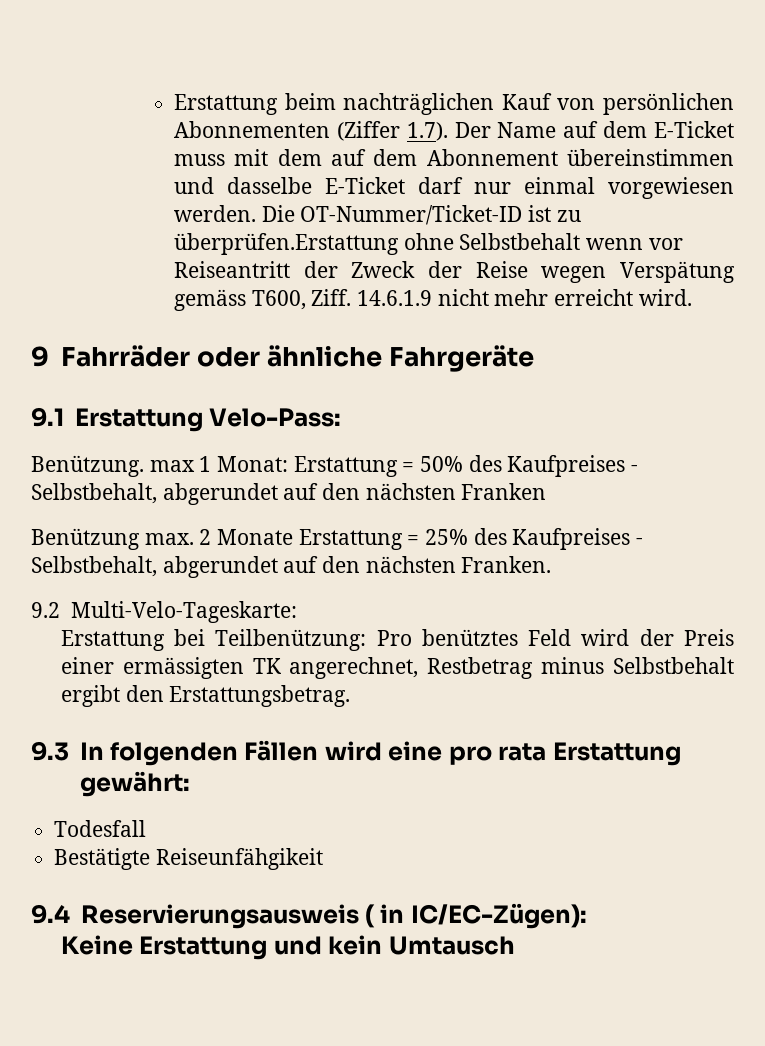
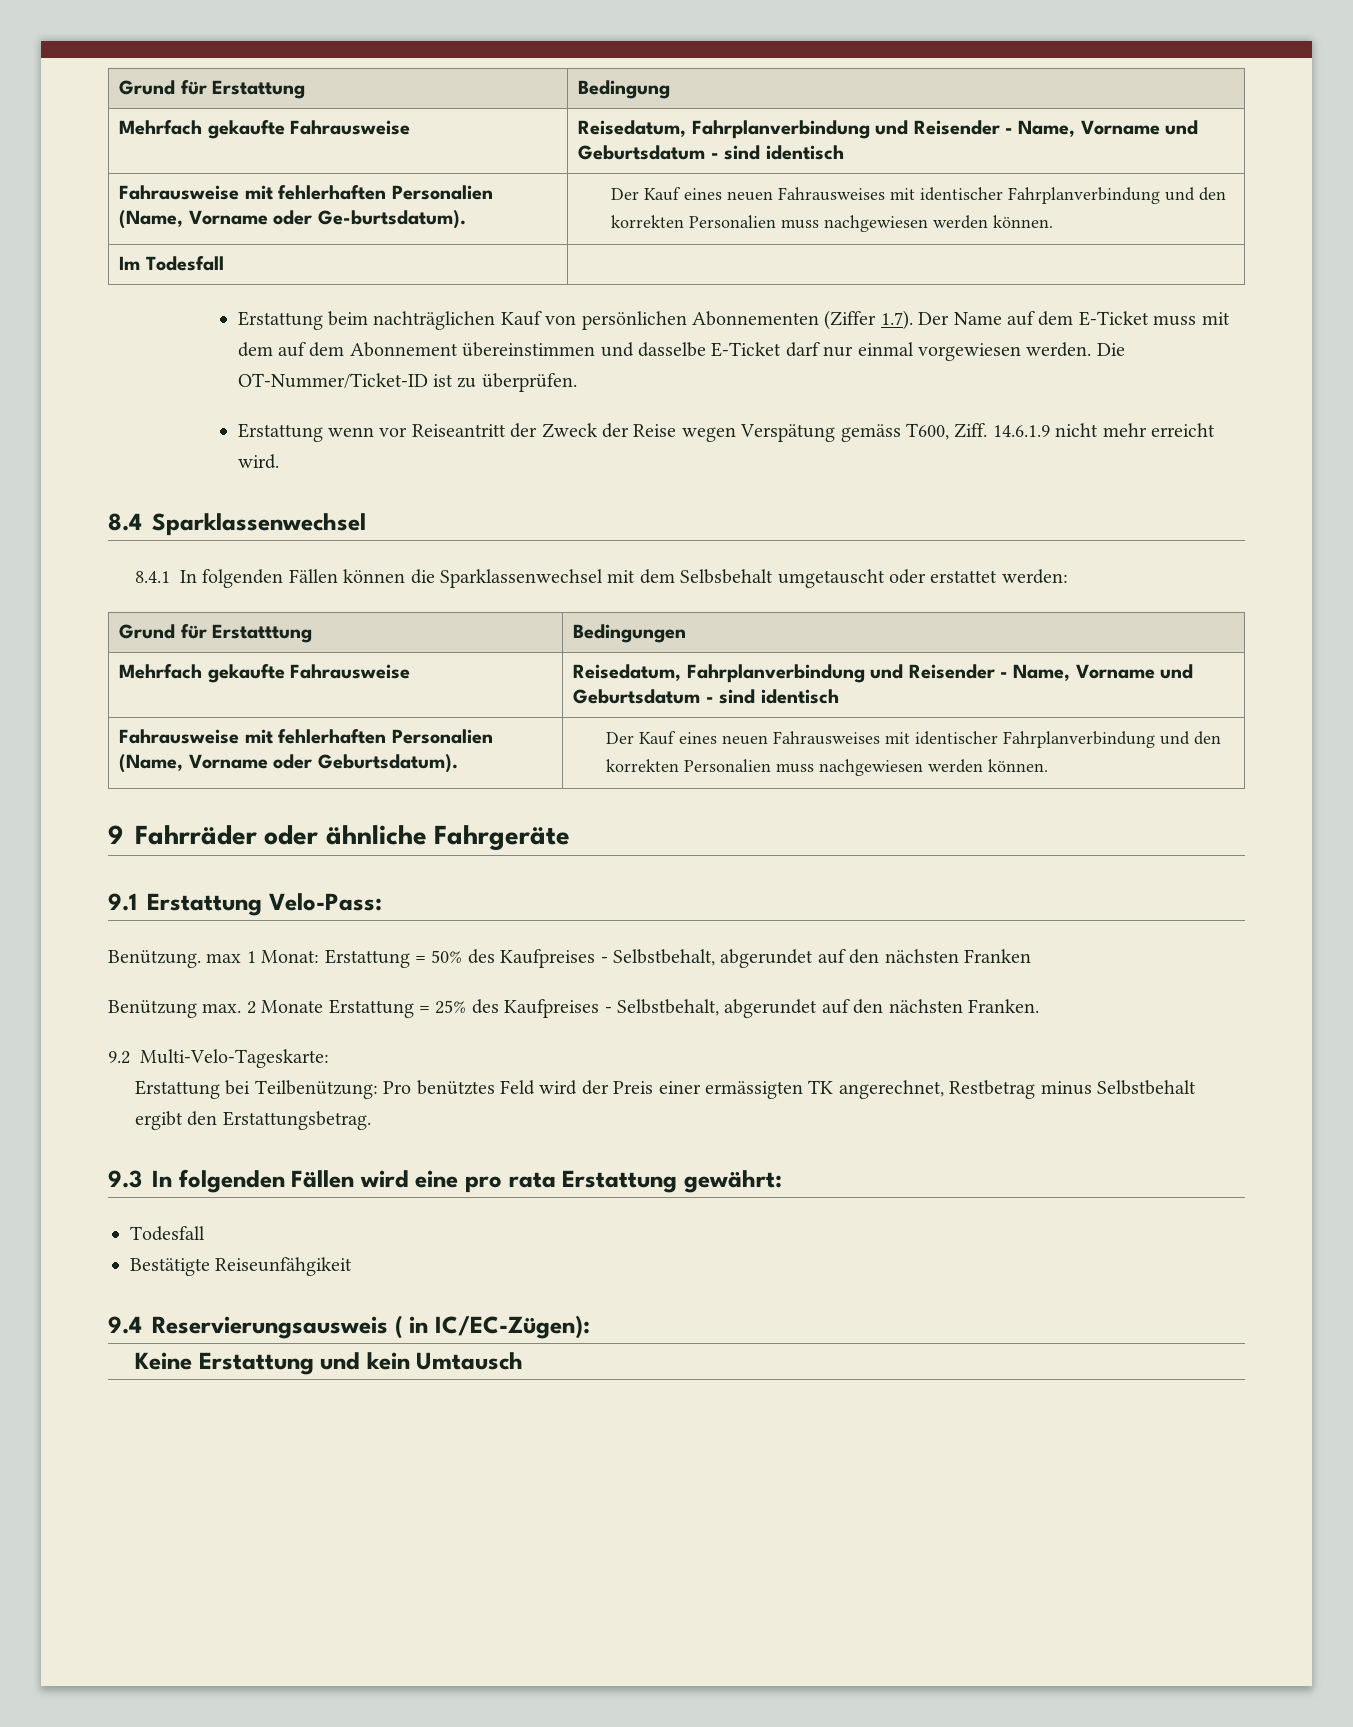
+ Grund für Erstattung | Bedingung
+ Mehrfach gekaufte Fahrausweise | Reisedatum, Fahrplanverbindung und Reisender - Name, Vorname und Geburtsdatum - sind identisch
+ Fahrausweise mit fehlerhaften Personalien (Name, Vorname oder Ge-burtsdatum). | Der Kauf eines neuen Fahrausweises mit identischer Fahrplanverbindung und den korrekten Personalien muss nachgewiesen werden können.
+ Im Todesfall |
- Die OT-Nummer/Ticket-ID ist zu überprüfen.Erstattung ohne Selbstbehalt wenn vor Reiseantritt der Zweck der Reise wegen Verspätung gemäss T600, Ziff.
+ Die OT-Nummer/Ticket-ID ist zu überprüfen.
+ Erstattung wenn vor Reiseantritt der Zweck der Reise wegen Verspätung gemäss T600, Ziff.
+ 8.4 Sparklassenwechsel
+ 8.4.1 In folgenden Fällen können die Sparklassenwechsel mit dem Selbsbehalt umgetauscht oder erstattet werden:
+ Grund für Erstatttung | Bedingungen
+ Mehrfach gekaufte Fahrausweise | Reisedatum, Fahrplanverbindung und Reisender - Name, Vorname und Geburtsdatum - sind identisch
+ Fahrausweise mit fehlerhaften Personalien (Name, Vorname oder Geburtsdatum). | Der Kauf eines neuen Fahrausweises mit identischer Fahrplanverbindung und den korrekten Personalien muss nachgewiesen werden können.

